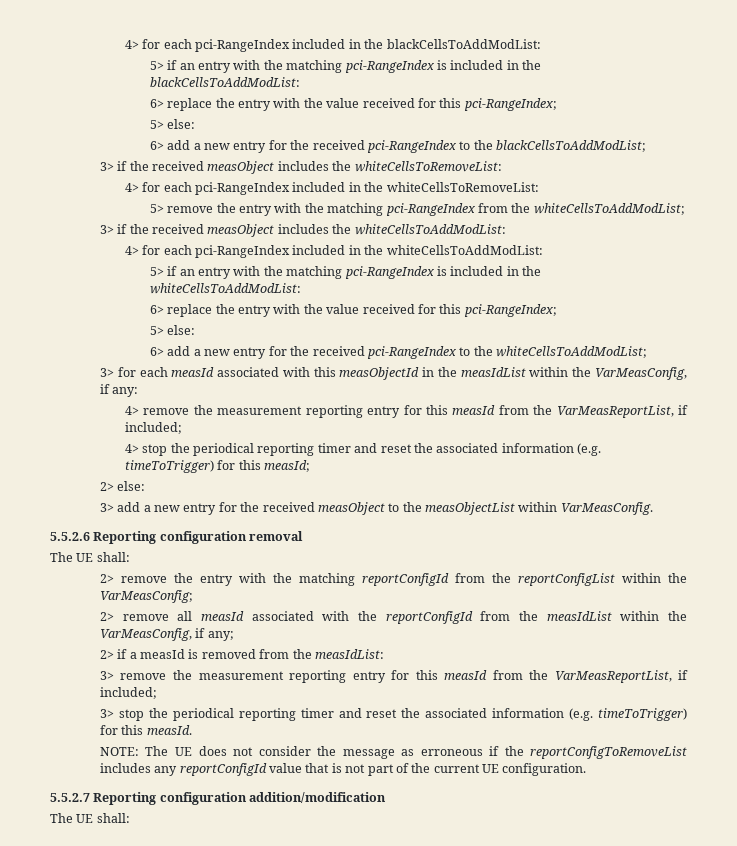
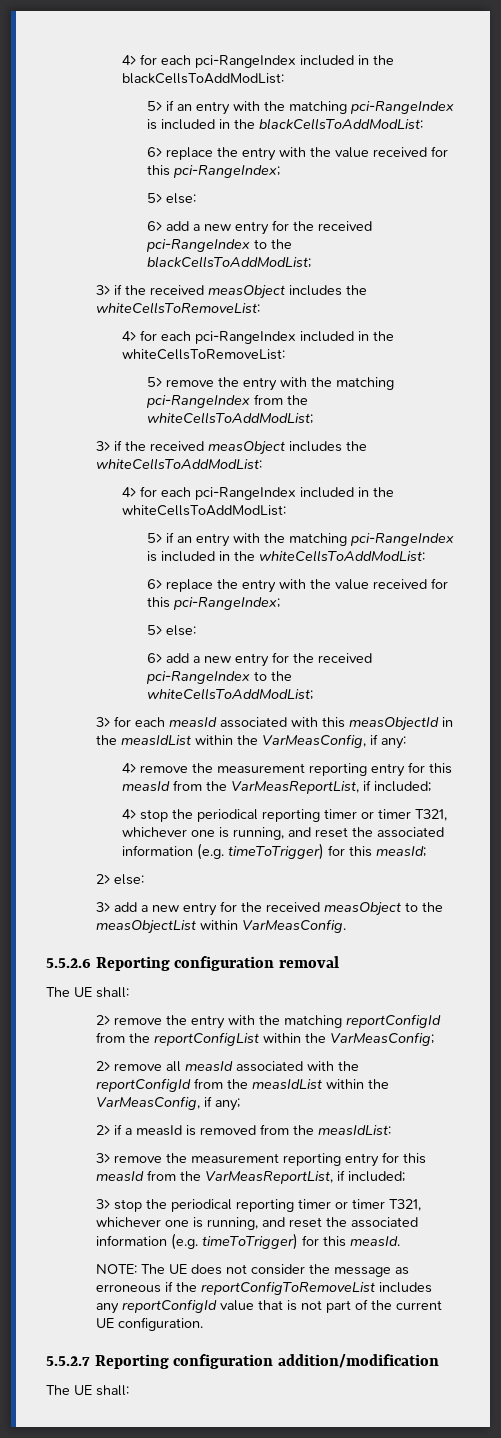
- 4> stop the periodical reporting timer and reset the associated information (e.g. timeToTrigger) for this measId;
+ 4> stop the periodical reporting timer or timer T321, whichever one is running, and reset the associated information (e.g. timeToTrigger) for this measId;
- 3> stop the periodical reporting timer and reset the associated information (e.g. timeToTrigger) for this measId.
+ 3> stop the periodical reporting timer or timer T321, whichever one is running, and reset the associated information (e.g. timeToTrigger) for this measId.

